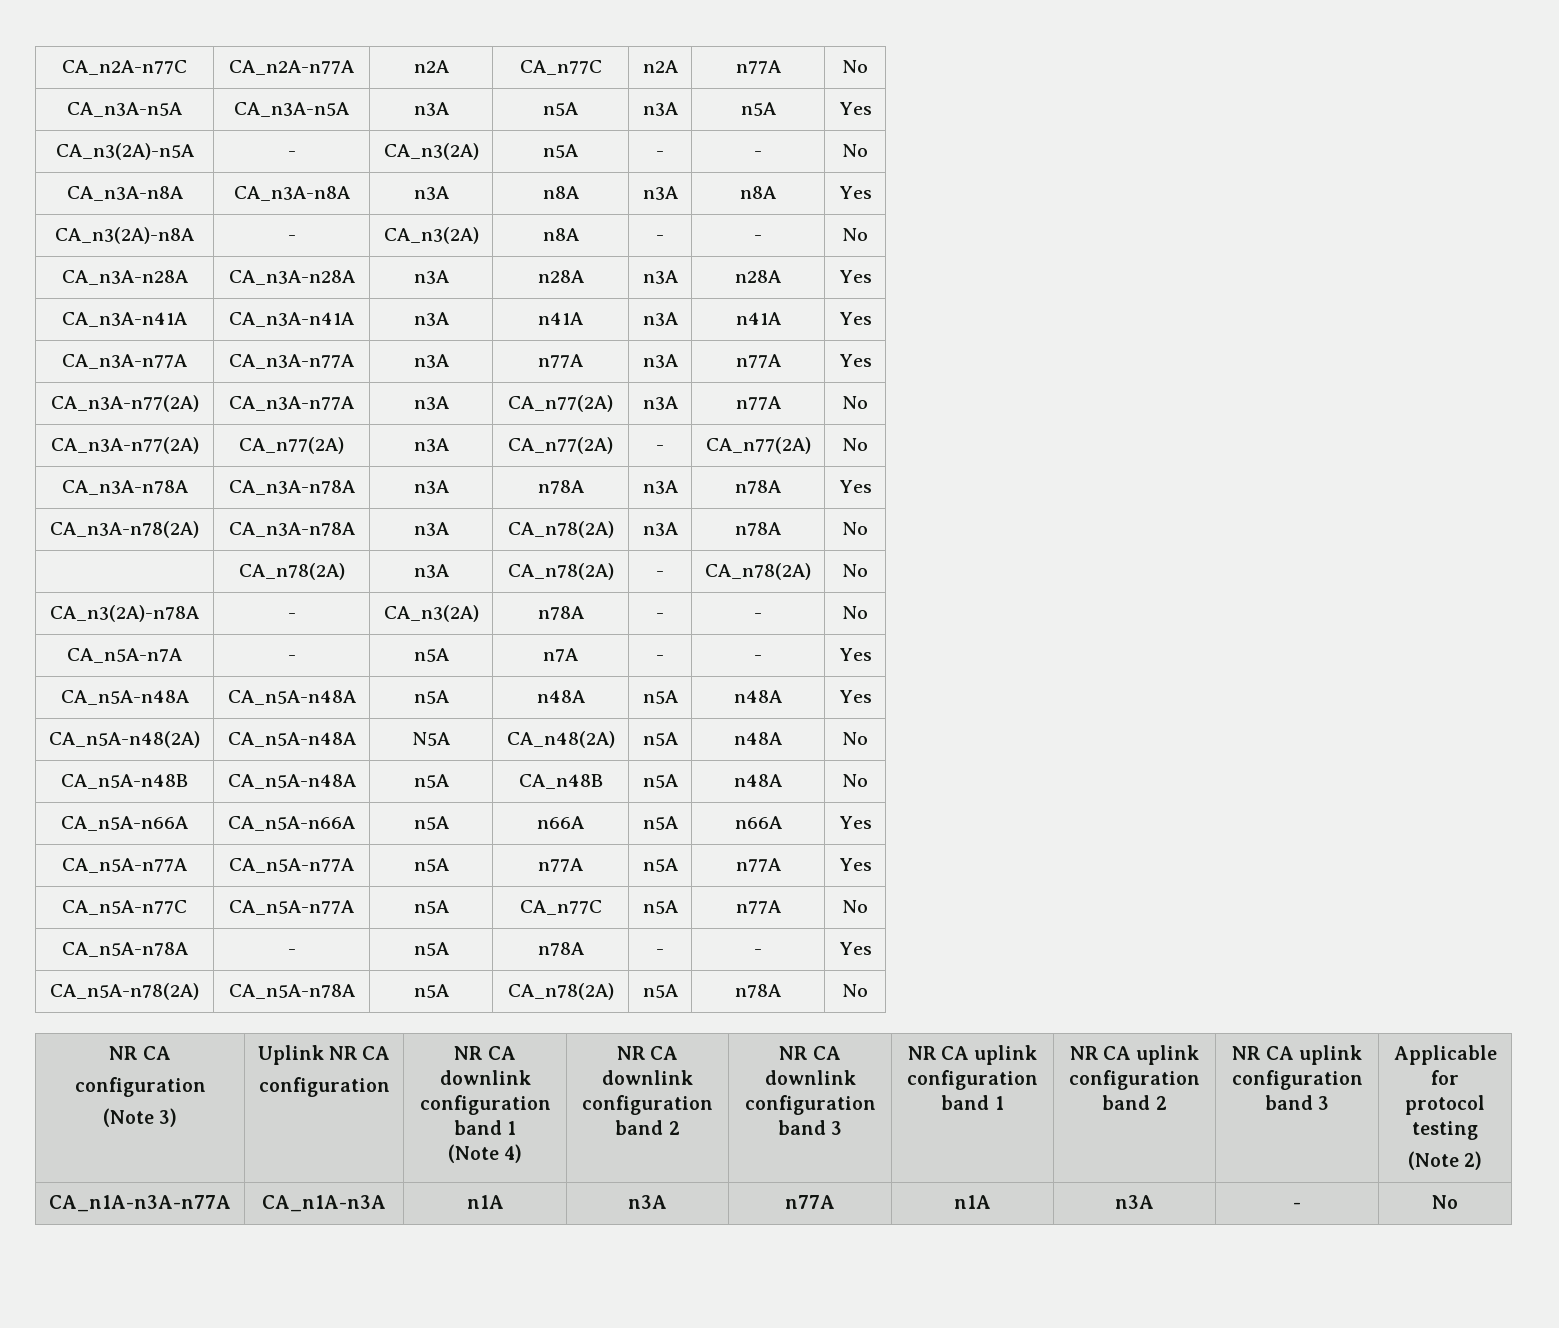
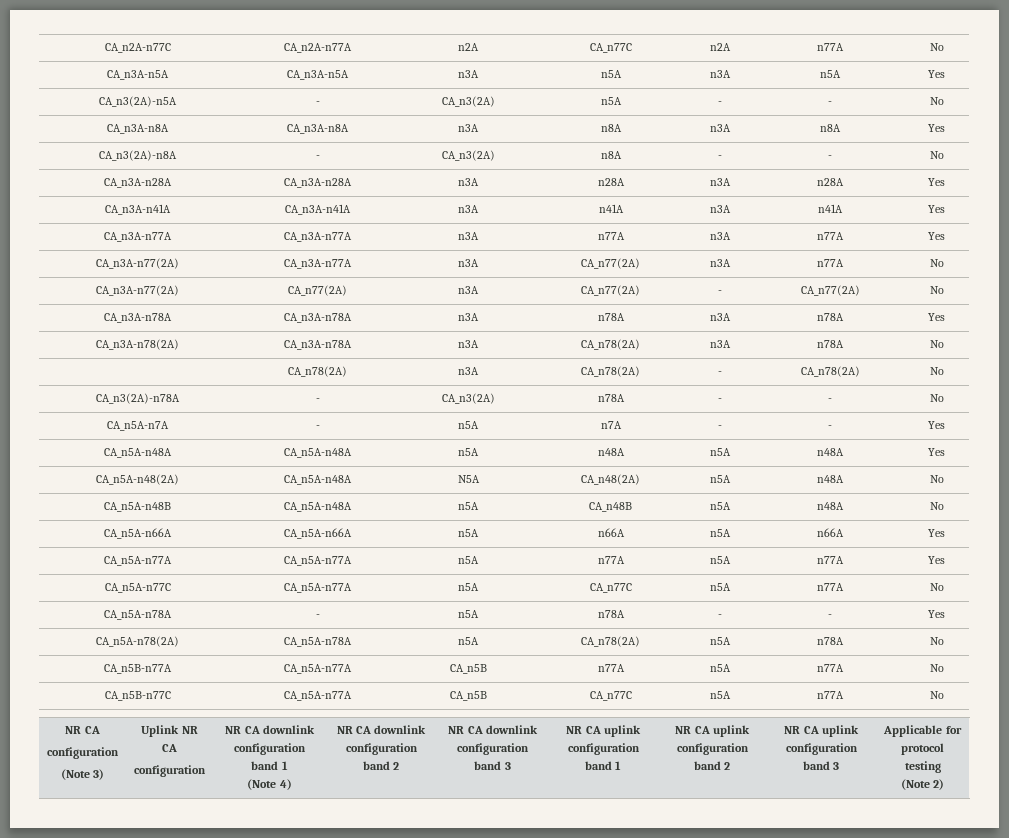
+ CA_n5B-n77A | CA_n5A-n77A | CA_n5B | n77A | n5A | n77A | No
+ CA_n5B-n77C | CA_n5A-n77A | CA_n5B | CA_n77C | n5A | n77A | No
- CA_n1A-n3A-n77A | CA_n1A-n3A | n1A | n3A | n77A | n1A | n3A | - | No

